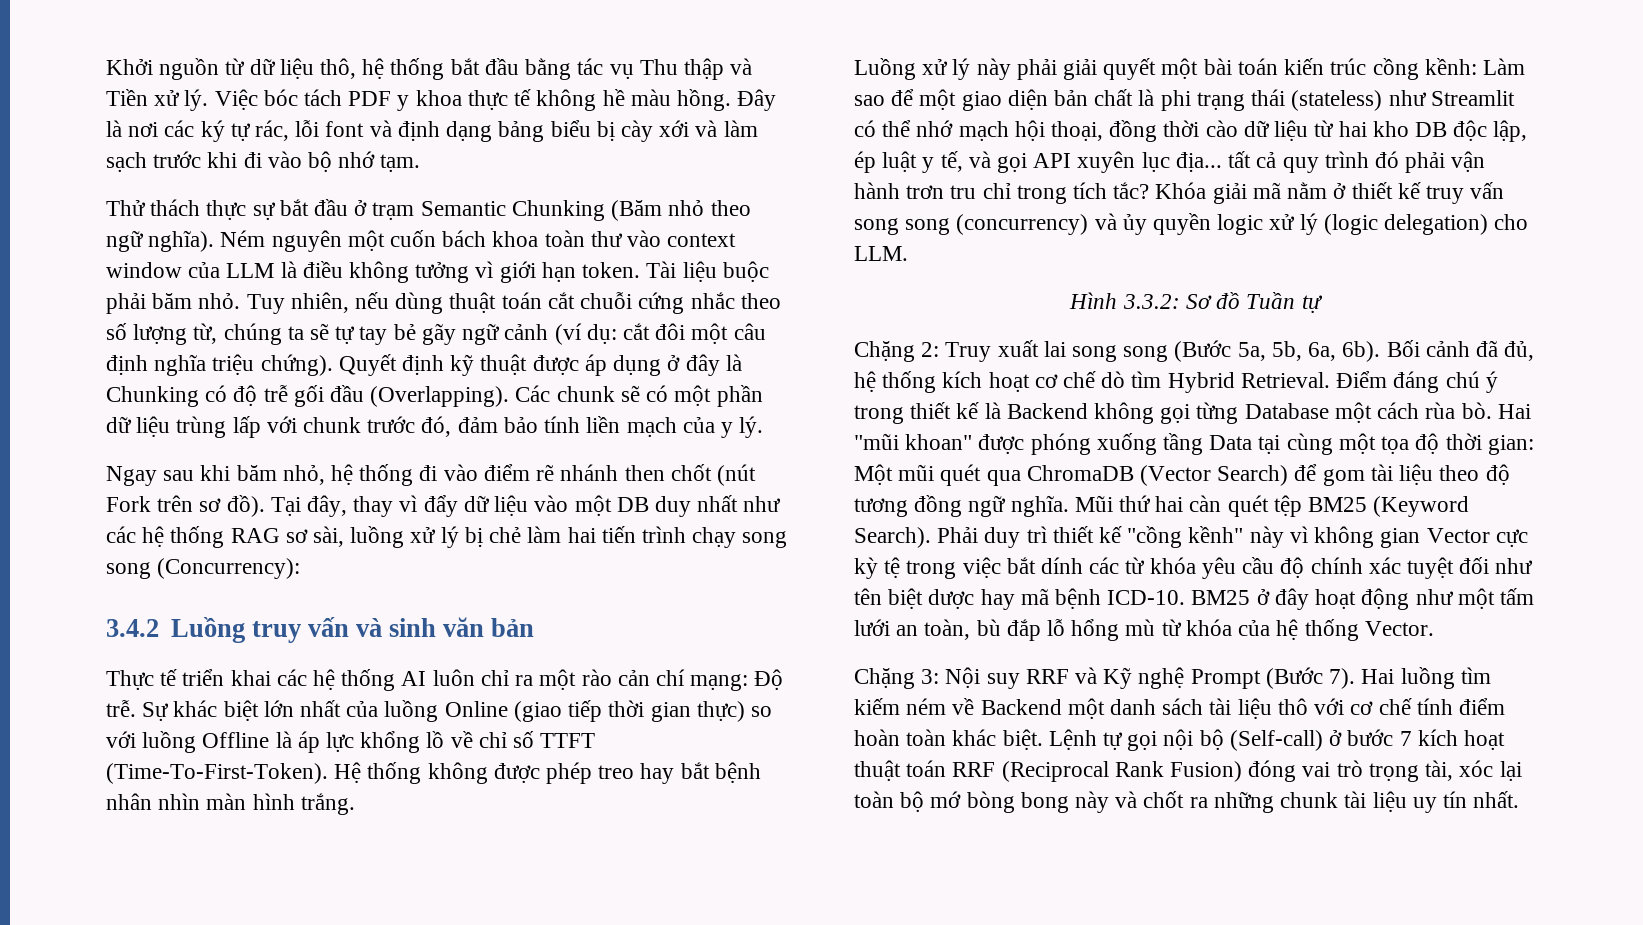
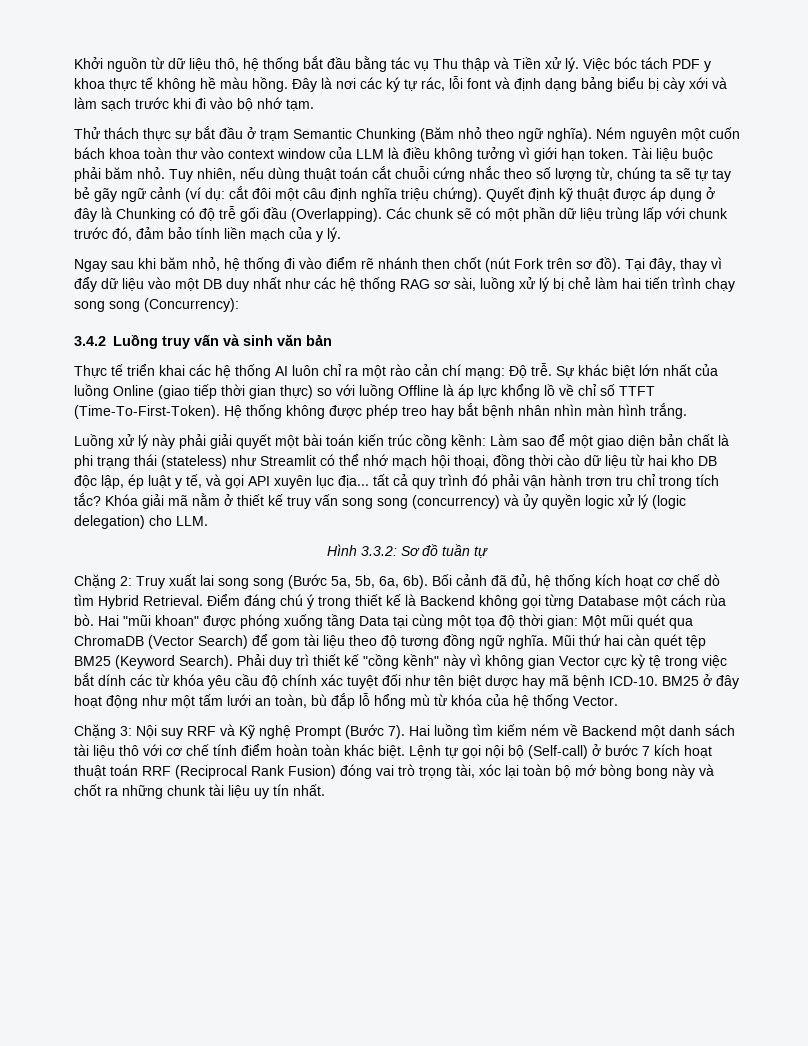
- Hình 3.3.2: Sơ đồ Tuần tự
+ Hình 3.3.2: Sơ đồ tuần tự

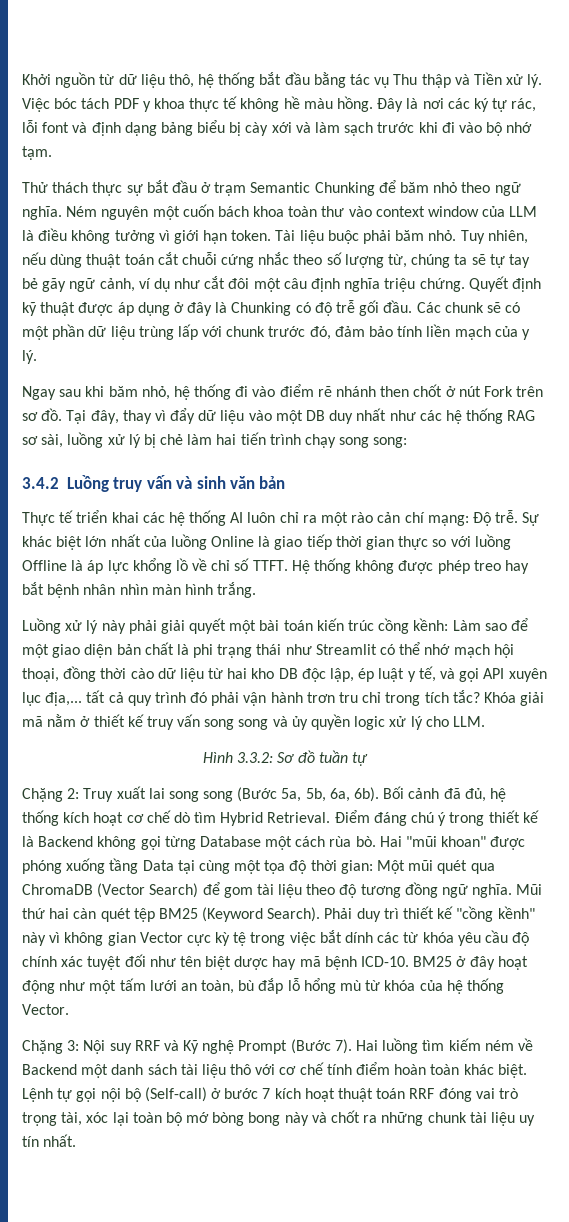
- Thử thách thực sự bắt đầu ở trạm Semantic Chunking (Băm nhỏ theo ngữ nghĩa).
+ Thử thách thực sự bắt đầu ở trạm Semantic Chunking để băm nhỏ theo ngữ nghĩa.
- Tuy nhiên, nếu dùng thuật toán cắt chuỗi cứng nhắc theo số lượng từ, chúng ta sẽ tự tay bẻ gãy ngữ cảnh (ví dụ: cắt đôi một câu định nghĩa triệu chứng).
+ Tuy nhiên, nếu dùng thuật toán cắt chuỗi cứng nhắc theo số lượng từ, chúng ta sẽ tự tay bẻ gãy ngữ cảnh, ví dụ như cắt đôi một câu định nghĩa triệu chứng.
- Quyết định kỹ thuật được áp dụng ở đây là Chunking có độ trễ gối đầu (Overlapping).
+ Quyết định kỹ thuật được áp dụng ở đây là Chunking có độ trễ gối đầu.
- Ngay sau khi băm nhỏ, hệ thống đi vào điểm rẽ nhánh then chốt (nút Fork trên sơ đồ).
+ Ngay sau khi băm nhỏ, hệ thống đi vào điểm rẽ nhánh then chốt ở nút Fork trên sơ đồ.
- Tại đây, thay vì đẩy dữ liệu vào một DB duy nhất như các hệ thống RAG sơ sài, luồng xử lý bị chẻ làm hai tiến trình chạy song song (Concurrency):
+ Tại đây, thay vì đẩy dữ liệu vào một DB duy nhất như các hệ thống RAG sơ sài, luồng xử lý bị chẻ làm hai tiến trình chạy song song:
- Sự khác biệt lớn nhất của luồng Online (giao tiếp thời gian thực) so với luồng Offline là áp lực khổng lồ về chỉ số TTFT (Time-To-First-Token).
+ Sự khác biệt lớn nhất của luồng Online là giao tiếp thời gian thực so với luồng Offline là áp lực khổng lồ về chỉ số TTFT.
- Làm sao để một giao diện bản chất là phi trạng thái (stateless) như Streamlit có thể nhớ mạch hội thoại, đồng thời cào dữ liệu từ hai kho DB độc lập, ép luật y tế, và gọi API xuyên lục địa... tất cả quy trình đó phải vận hành trơn tru chỉ trong tích tắc?
+ Làm sao để một giao diện bản chất là phi trạng thái như Streamlit có thể nhớ mạch hội thoại, đồng thời cào dữ liệu từ hai kho DB độc lập, ép luật y tế, và gọi API xuyên lục địa,... tất cả quy trình đó phải vận hành trơn tru chỉ trong tích tắc?
- Khóa giải mã nằm ở thiết kế truy vấn song song (concurrency) và ủy quyền logic xử lý (logic delegation) cho LLM.
+ Khóa giải mã nằm ở thiết kế truy vấn song song và ủy quyền logic xử lý cho LLM.
- Lệnh tự gọi nội bộ (Self-call) ở bước 7 kích hoạt thuật toán RRF (Reciprocal Rank Fusion) đóng vai trò trọng tài, xóc lại toàn bộ mớ bòng bong này và chốt ra những chunk tài liệu uy tín nhất.
+ Lệnh tự gọi nội bộ (Self-call) ở bước 7 kích hoạt thuật toán RRF đóng vai trò trọng tài, xóc lại toàn bộ mớ bòng bong này và chốt ra những chunk tài liệu uy tín nhất.

